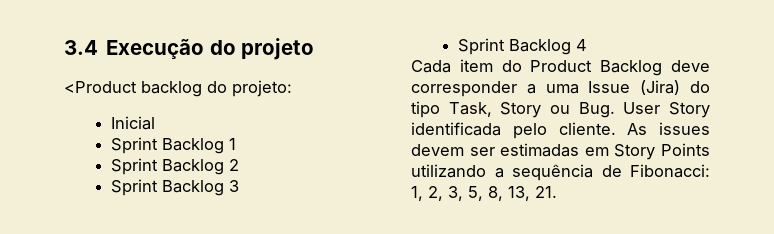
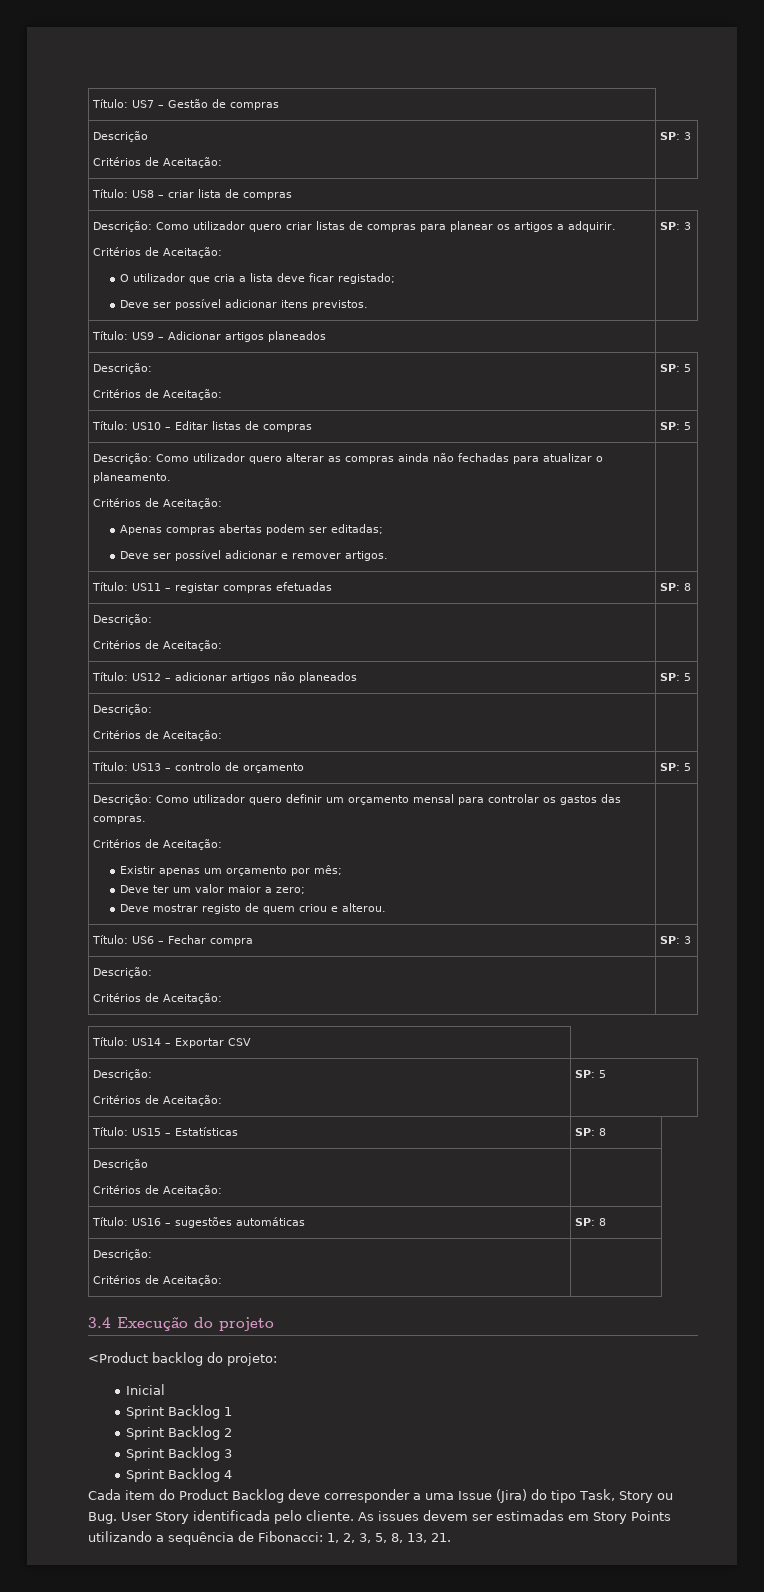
+ Título: US7 – Gestão de compras
+ Descrição
+ Critérios de Aceitação: | SP: 3
+ Título: US8 – criar lista de compras
+ Descrição: Como utilizador quero criar listas de compras para planear os artigos a adquirir.
+ Critérios de Aceitação:
+ O utilizador que cria a lista deve ficar registado;
+ Deve ser possível adicionar itens previstos. | SP: 3
+ Título: US9 – Adicionar artigos planeados
+ Descrição:
+ Critérios de Aceitação: | SP: 5
+ Título: US10 – Editar listas de compras | SP: 5
+ Descrição: Como utilizador quero alterar as compras ainda não fechadas para atualizar o planeamento.
+ Critérios de Aceitação:
+ Apenas compras abertas podem ser editadas;
+ Deve ser possível adicionar e remover artigos. |
+ Título: US11 – registar compras efetuadas | SP: 8
+ Descrição:
+ Critérios de Aceitação: |
+ Título: US12 – adicionar artigos não planeados | SP: 5
+ Descrição:
+ Critérios de Aceitação: |
+ Título: US13 – controlo de orçamento | SP: 5
+ Descrição: Como utilizador quero definir um orçamento mensal para controlar os gastos das compras.
+ Critérios de Aceitação:
+ Existir apenas um orçamento por mês;
+ Deve ter um valor maior a zero;
+ Deve mostrar registo de quem criou e alterou. |
+ Título: US6 – Fechar compra | SP: 3
+ Descrição:
+ Critérios de Aceitação: |
+ Título: US14 – Exportar CSV
+ Descrição:
+ Critérios de Aceitação: | SP: 5
+ Título: US15 – Estatísticas | SP: 8
+ Descrição
+ Critérios de Aceitação: |
+ Título: US16 – sugestões automáticas | SP: 8
+ Descrição:
+ Critérios de Aceitação: |

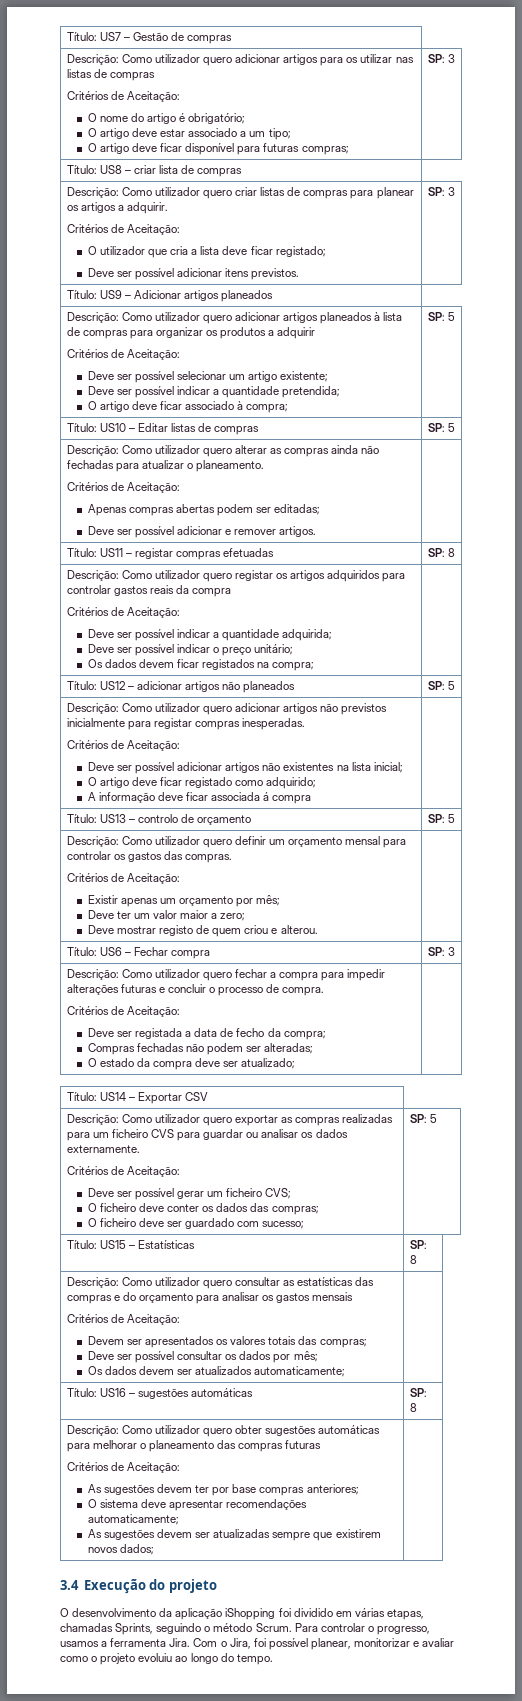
  Título: US7 – Gestão de compras
- Descrição
- Critérios de Aceitação: | SP: 3
+ Descrição: Como utilizador quero adicionar artigos para os utilizar nas listas de compras
+ Critérios de Aceitação:
+ O nome do artigo é obrigatório;
+ O artigo deve estar associado a um tipo;
+ O artigo deve ficar disponível para futuras compras; | SP: 3
  Título: US9 – Adicionar artigos planeados
- Descrição:
+ Descrição: Como utilizador quero adicionar artigos planeados à lista de compras para organizar os produtos a adquirir
  Critérios de Aceitação:
+ Deve ser possível selecionar um artigo existente;
+ Deve ser possível indicar a quantidade pretendida;
+ O artigo deve ficar associado à compra;
  Título: US11 – registar compras efetuadas | SP: 8
- Descrição:
- Critérios de Aceitação: |
+ Descrição: Como utilizador quero registar os artigos adquiridos para controlar gastos reais da compra
+ Critérios de Aceitação:
+ Deve ser possível indicar a quantidade adquirida;
+ Deve ser possível indicar o preço unitário;
+ Os dados devem ficar registados na compra; |
  Título: US12 – adicionar artigos não planeados | SP: 5
- Descrição:
- Critérios de Aceitação: |
+ Descrição: Como utilizador quero adicionar artigos não previstos inicialmente para registar compras inesperadas.
+ Critérios de Aceitação:
+ Deve ser possível adicionar artigos não existentes na lista inicial;
+ O artigo deve ficar registado como adquirido;
+ A informação deve ficar associada á compra |
  Título: US6 – Fechar compra | SP: 3
- Descrição:
+ Descrição: Como utilizador quero fechar a compra para impedir alterações futuras e concluir o processo de compra.
  Critérios de Aceitação:
+ Deve ser registada a data de fecho da compra;
+ Compras fechadas não podem ser alteradas;
+ O estado da compra deve ser atualizado;
  Título: US14 – Exportar CSV
- Descrição:
+ Descrição: Como utilizador quero exportar as compras realizadas para um ficheiro CVS para guardar ou analisar os dados externamente.
  Critérios de Aceitação:
+ Deve ser possível gerar um ficheiro CVS;
+ O ficheiro deve conter os dados das compras;
+ O ficheiro deve ser guardado com sucesso;
  Título: US15 – Estatísticas | SP: 8
- Descrição
+ Descrição: Como utilizador quero consultar as estatísticas das compras e do orçamento para analisar os gastos mensais
  Critérios de Aceitação:
+ Devem ser apresentados os valores totais das compras;
+ Deve ser possível consultar os dados por mês;
+ Os dados devem ser atualizados automaticamente;
  Título: US16 – sugestões automáticas | SP: 8
- Descrição:
- Critérios de Aceitação: |
+ Descrição: Como utilizador quero obter sugestões automáticas para melhorar o planeamento das compras futuras
+ Critérios de Aceitação:
+ As sugestões devem ter por base compras anteriores;
+ O sistema deve apresentar recomendações automaticamente;
+ As sugestões devem ser atualizadas sempre que existirem novos dados; |
  3.4 Execução do projeto
- <Product backlog do projeto:
- Inicial
- Sprint Backlog 1
- Sprint Backlog 2
- Sprint Backlog 3
- Sprint Backlog 4
- Cada item do Product Backlog deve corresponder a uma Issue (Jira) do tipo Task, Story ou Bug. User Story identificada pelo cliente. As issues devem ser estimadas em Story Points utilizando a sequência de Fibonacci: 1, 2, 3, 5, 8, 13, 21.
+ O desenvolvimento da aplicação iShopping foi dividido em várias etapas, chamadas Sprints, seguindo o método Scrum. Para controlar o progresso, usamos a ferramenta Jira. Com o Jira, foi possível planear, monitorizar e avaliar como o projeto evoluiu ao longo do tempo.

